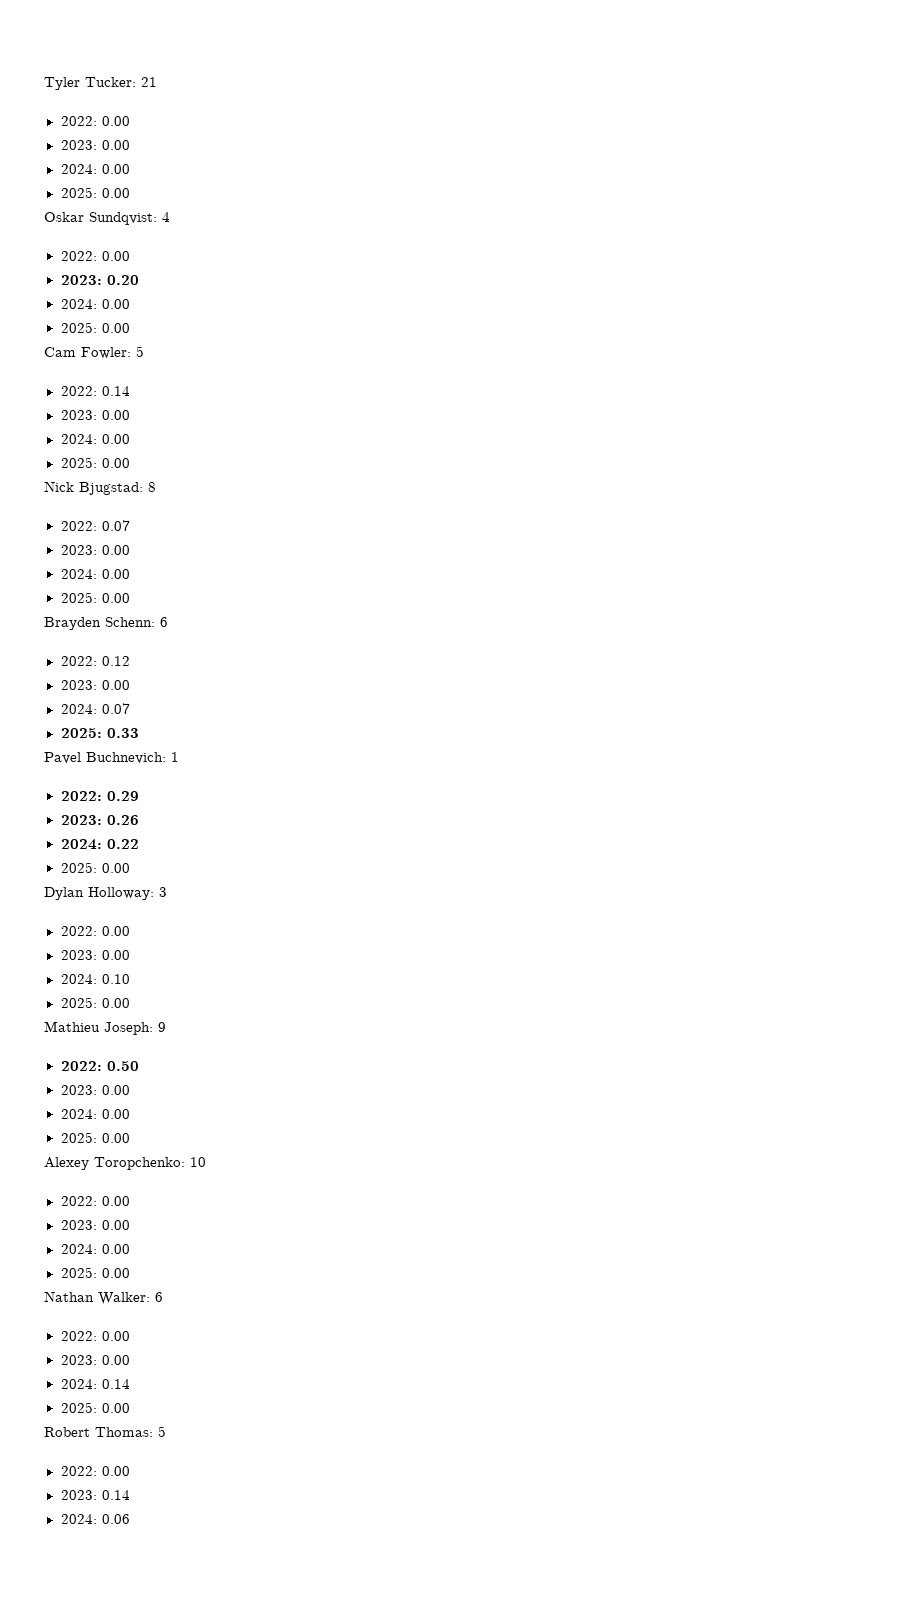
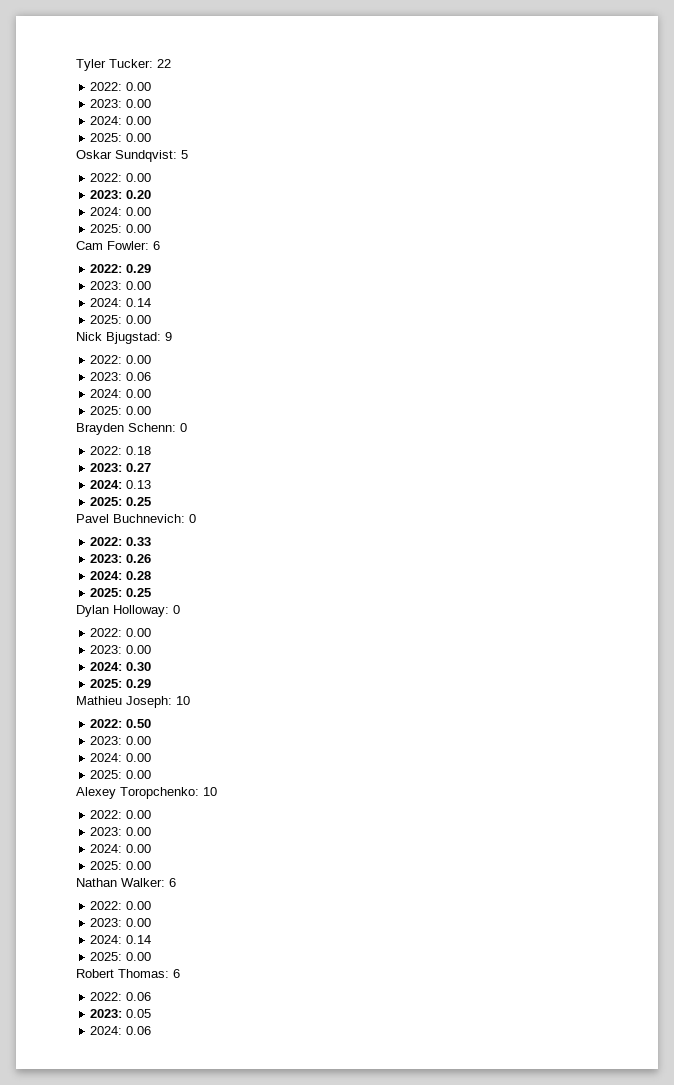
- Tyler Tucker: 21
+ Tyler Tucker: 22
- Oskar Sundqvist: 4
+ Oskar Sundqvist: 5
- Cam Fowler: 5
- 2022: 0.14
+ Cam Fowler: 6
+ 2022: 0.29
  2023: 0.00
- 2024: 0.00
+ 2024: 0.14
- Nick Bjugstad: 8
- 2022: 0.07
- 2023: 0.00
+ Nick Bjugstad: 9
+ 2022: 0.00
+ 2023: 0.06
- Brayden Schenn: 6
- 2022: 0.12
- 2023: 0.00
- 2024: 0.07
- 2025: 0.33
+ Brayden Schenn: 0
+ 2022: 0.18
+ 2023: 0.27
+ 2024: 0.13
+ 2025: 0.25
- Pavel Buchnevich: 1
- 2022: 0.29
+ Pavel Buchnevich: 0
+ 2022: 0.33
- 2024: 0.22
- 2025: 0.00
+ 2024: 0.28
+ 2025: 0.25
- Dylan Holloway: 3
+ Dylan Holloway: 0
  2022: 0.00
  2023: 0.00
- 2024: 0.10
- 2025: 0.00
+ 2024: 0.30
+ 2025: 0.29
- Mathieu Joseph: 9
+ Mathieu Joseph: 10
- Robert Thomas: 5
- 2022: 0.00
- 2023: 0.14
+ Robert Thomas: 6
+ 2022: 0.06
+ 2023: 0.05

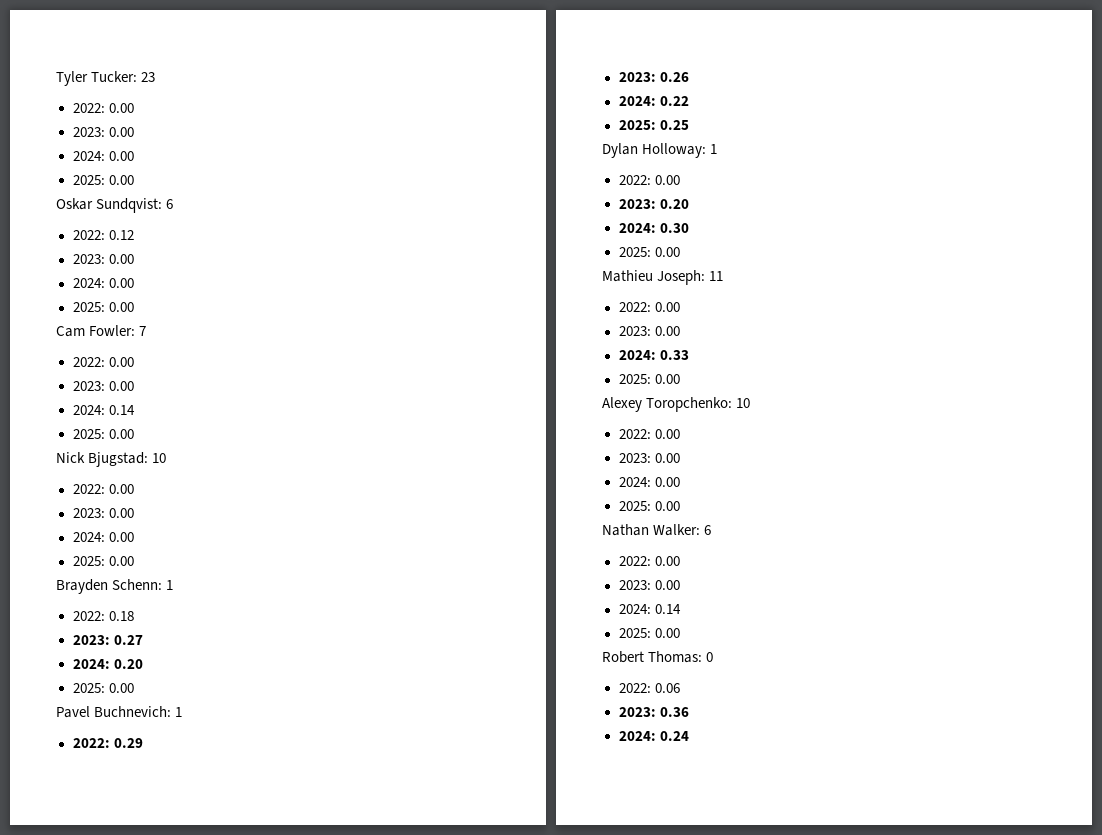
- Tyler Tucker: 22
+ Tyler Tucker: 23
- Oskar Sundqvist: 5
- 2022: 0.00
- 2023: 0.20
+ Oskar Sundqvist: 6
+ 2022: 0.12
+ 2023: 0.00
- Cam Fowler: 6
- 2022: 0.29
+ Cam Fowler: 7
+ 2022: 0.00
- Nick Bjugstad: 9
+ Nick Bjugstad: 10
  2022: 0.00
- 2023: 0.06
+ 2023: 0.00
- Brayden Schenn: 0
+ Brayden Schenn: 1
- 2024: 0.13
- 2025: 0.25
+ 2024: 0.20
+ 2025: 0.00
- Pavel Buchnevich: 0
- 2022: 0.33
+ Pavel Buchnevich: 1
+ 2022: 0.29
- 2024: 0.28
+ 2024: 0.22
- Dylan Holloway: 0
+ Dylan Holloway: 1
+ 2022: 0.00
+ 2023: 0.20
+ 2024: 0.30
+ 2025: 0.00
+ Mathieu Joseph: 11
  2022: 0.00
  2023: 0.00
- 2024: 0.30
- 2025: 0.29
- Mathieu Joseph: 10
- 2022: 0.50
- 2023: 0.00
- 2024: 0.00
+ 2024: 0.33
- Robert Thomas: 6
+ Robert Thomas: 0
- 2023: 0.05
- 2024: 0.06
+ 2023: 0.36
+ 2024: 0.24

